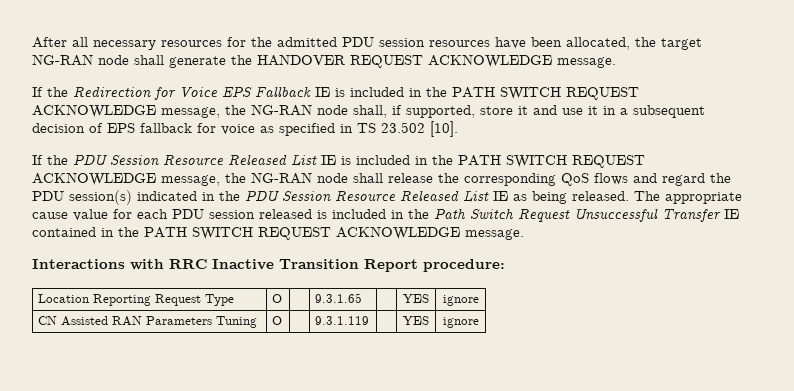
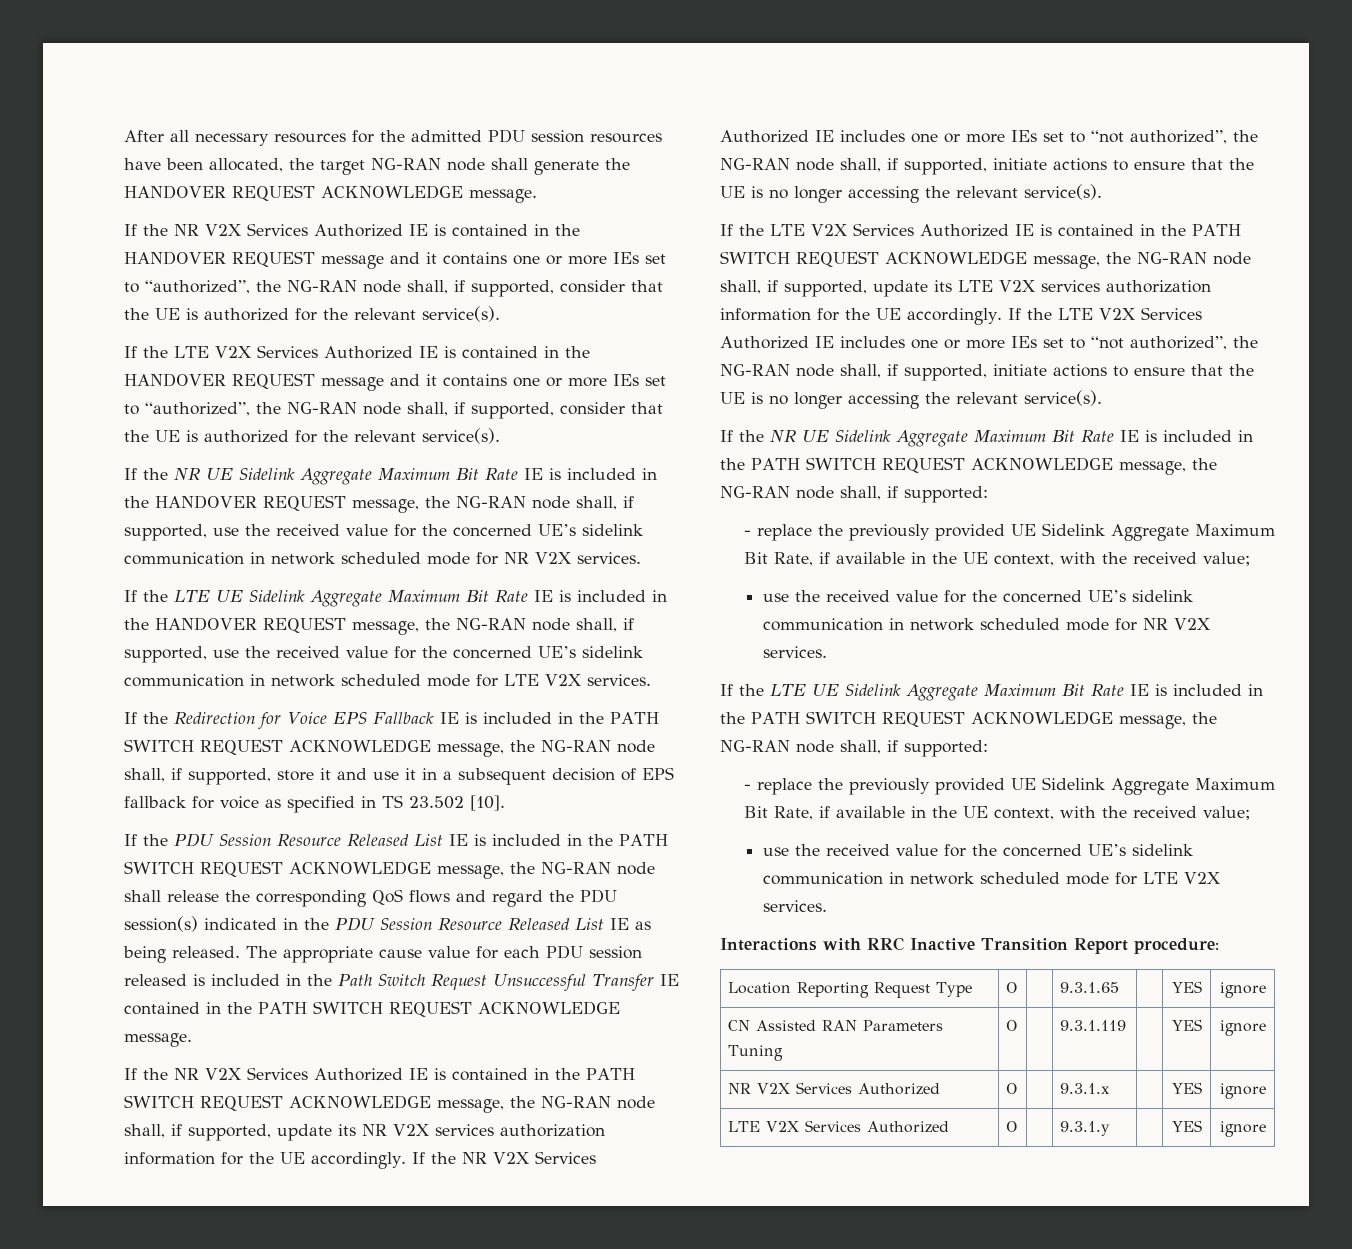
+ If the NR V2X Services Authorized IE is contained in the HANDOVER REQUEST message and it contains one or more IEs set to “authorized”, the NG-RAN node shall, if supported, consider that the UE is authorized for the relevant service(s).
+ If the LTE V2X Services Authorized IE is contained in the HANDOVER REQUEST message and it contains one or more IEs set to “authorized”, the NG-RAN node shall, if supported, consider that the UE is authorized for the relevant service(s).
+ If the NR UE Sidelink Aggregate Maximum Bit Rate IE is included in the HANDOVER REQUEST message, the NG-RAN node shall, if supported, use the received value for the concerned UE’s sidelink communication in network scheduled mode for NR V2X services.
+ If the LTE UE Sidelink Aggregate Maximum Bit Rate IE is included in the HANDOVER REQUEST message, the NG-RAN node shall, if supported, use the received value for the concerned UE’s sidelink communication in network scheduled mode for LTE V2X services.
+ If the NR V2X Services Authorized IE is contained in the PATH SWITCH REQUEST ACKNOWLEDGE message, the NG-RAN node shall, if supported, update its NR V2X services authorization information for the UE accordingly. If the NR V2X Services Authorized IE includes one or more IEs set to “not authorized”, the NG-RAN node shall, if supported, initiate actions to ensure that the UE is no longer accessing the relevant service(s).
+ If the LTE V2X Services Authorized IE is contained in the PATH SWITCH REQUEST ACKNOWLEDGE message, the NG-RAN node shall, if supported, update its LTE V2X services authorization information for the UE accordingly. If the LTE V2X Services Authorized IE includes one or more IEs set to “not authorized”, the NG-RAN node shall, if supported, initiate actions to ensure that the UE is no longer accessing the relevant service(s).
+ If the NR UE Sidelink Aggregate Maximum Bit Rate IE is included in the PATH SWITCH REQUEST ACKNOWLEDGE message, the NG-RAN node shall, if supported:
+ - replace the previously provided UE Sidelink Aggregate Maximum Bit Rate, if available in the UE context, with the received value;
+ use the received value for the concerned UE’s sidelink communication in network scheduled mode for NR V2X services.
+ If the LTE UE Sidelink Aggregate Maximum Bit Rate IE is included in the PATH SWITCH REQUEST ACKNOWLEDGE message, the NG-RAN node shall, if supported:
+ - replace the previously provided UE Sidelink Aggregate Maximum Bit Rate, if available in the UE context, with the received value;
+ use the received value for the concerned UE’s sidelink communication in network scheduled mode for LTE V2X services.
+ NR V2X Services Authorized | O | | 9.3.1.x | | YES | ignore
+ LTE V2X Services Authorized | O | | 9.3.1.y | | YES | ignore

